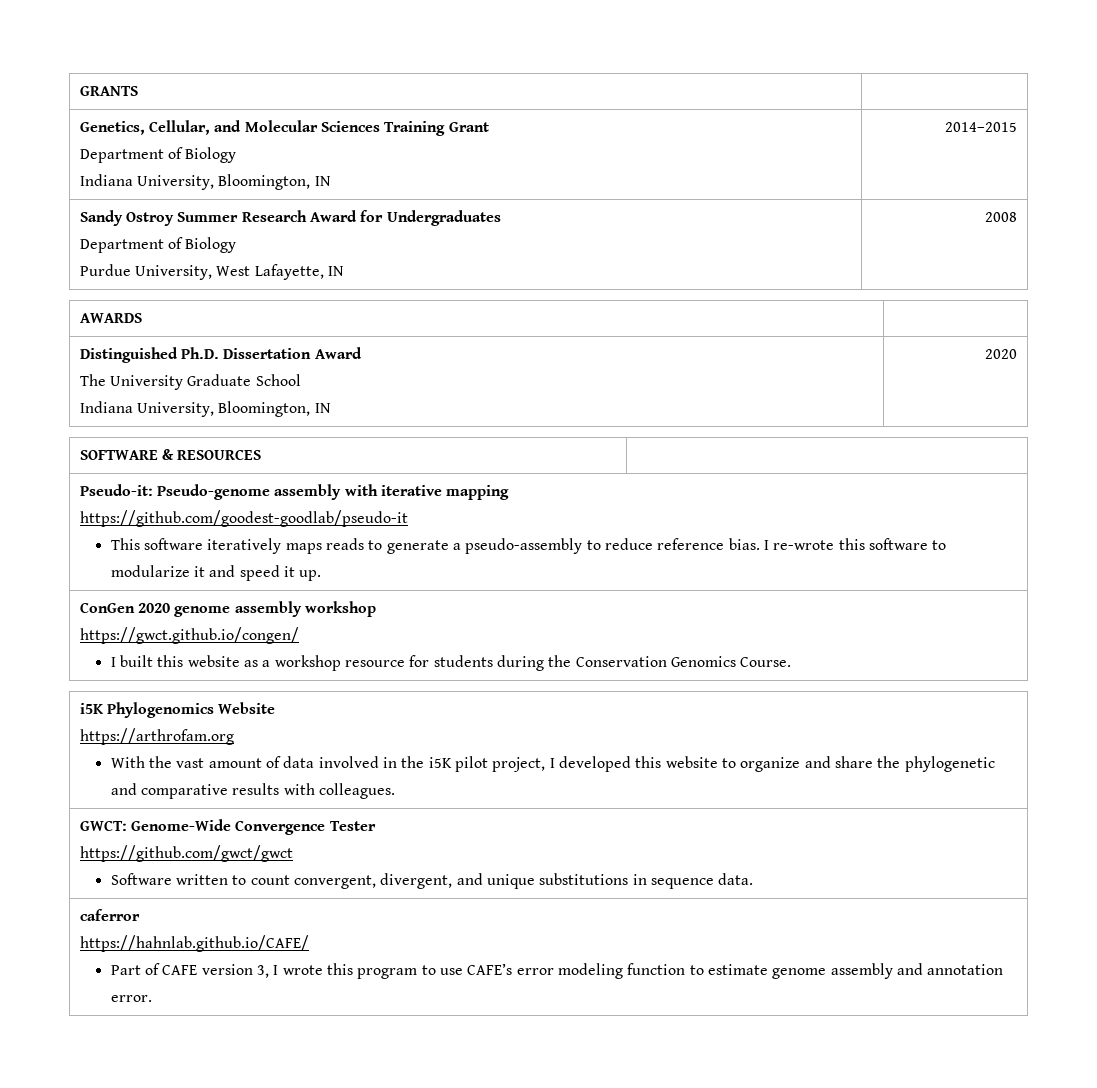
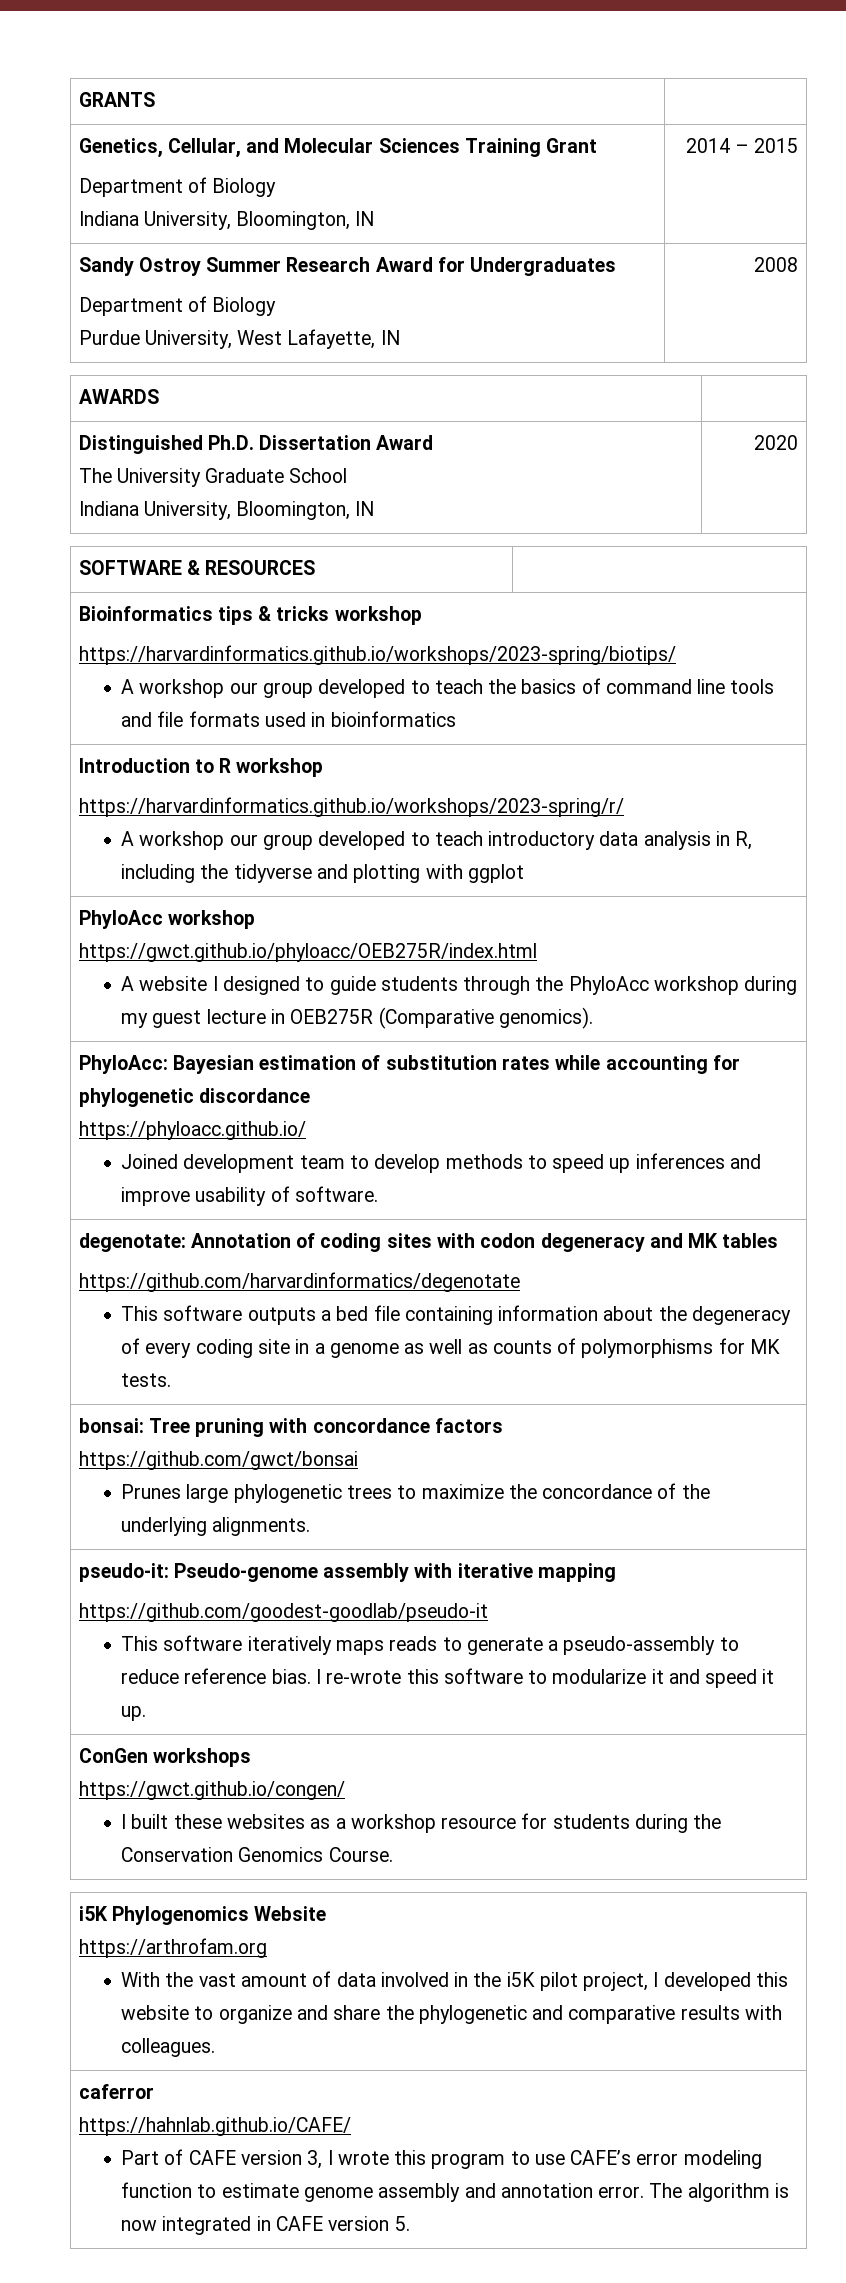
  Genetics, Cellular, and Molecular Sciences Training Grant
  Department of Biology
- Indiana University, Bloomington, IN | 2014–2015
+ Indiana University, Bloomington, IN | 2014 – 2015
- Pseudo-it: Pseudo-genome assembly with iterative mapping
+ Bioinformatics tips & tricks workshop
+ https://harvardinformatics.github.io/workshops/2023-spring/biotips/
+ A workshop our group developed to teach the basics of command line tools and file formats used in bioinformatics
+ Introduction to R workshop
+ https://harvardinformatics.github.io/workshops/2023-spring/r/
+ A workshop our group developed to teach introductory data analysis in R, including the tidyverse and plotting with ggplot
+ PhyloAcc workshop
+ https://gwct.github.io/phyloacc/OEB275R/index.html
+ A website I designed to guide students through the PhyloAcc workshop during my guest lecture in OEB275R (Comparative genomics).
+ PhyloAcc: Bayesian estimation of substitution rates while accounting for phylogenetic discordance
+ https://phyloacc.github.io/
+ Joined development team to develop methods to speed up inferences and improve usability of software.
+ degenotate: Annotation of coding sites with codon degeneracy and MK tables
+ https://github.com/harvardinformatics/degenotate
+ This software outputs a bed file containing information about the degeneracy of every coding site in a genome as well as counts of polymorphisms for MK tests.
+ bonsai: Tree pruning with concordance factors
+ https://github.com/gwct/bonsai
+ Prunes large phylogenetic trees to maximize the concordance of the underlying alignments.
+ pseudo-it: Pseudo-genome assembly with iterative mapping
- ConGen 2020 genome assembly workshop
+ ConGen workshops
  https://gwct.github.io/congen/
- I built this website as a workshop resource for students during the Conservation Genomics Course.
+ I built these websites as a workshop resource for students during the Conservation Genomics Course.
- GWCT: Genome-Wide Convergence Tester
- https://github.com/gwct/gwct
- Software written to count convergent, divergent, and unique substitutions in sequence data.
  caferror
  https://hahnlab.github.io/CAFE/
- Part of CAFE version 3, I wrote this program to use CAFE’s error modeling function to estimate genome assembly and annotation error.
+ Part of CAFE version 3, I wrote this program to use CAFE’s error modeling function to estimate genome assembly and annotation error. The algorithm is now integrated in CAFE version 5.

